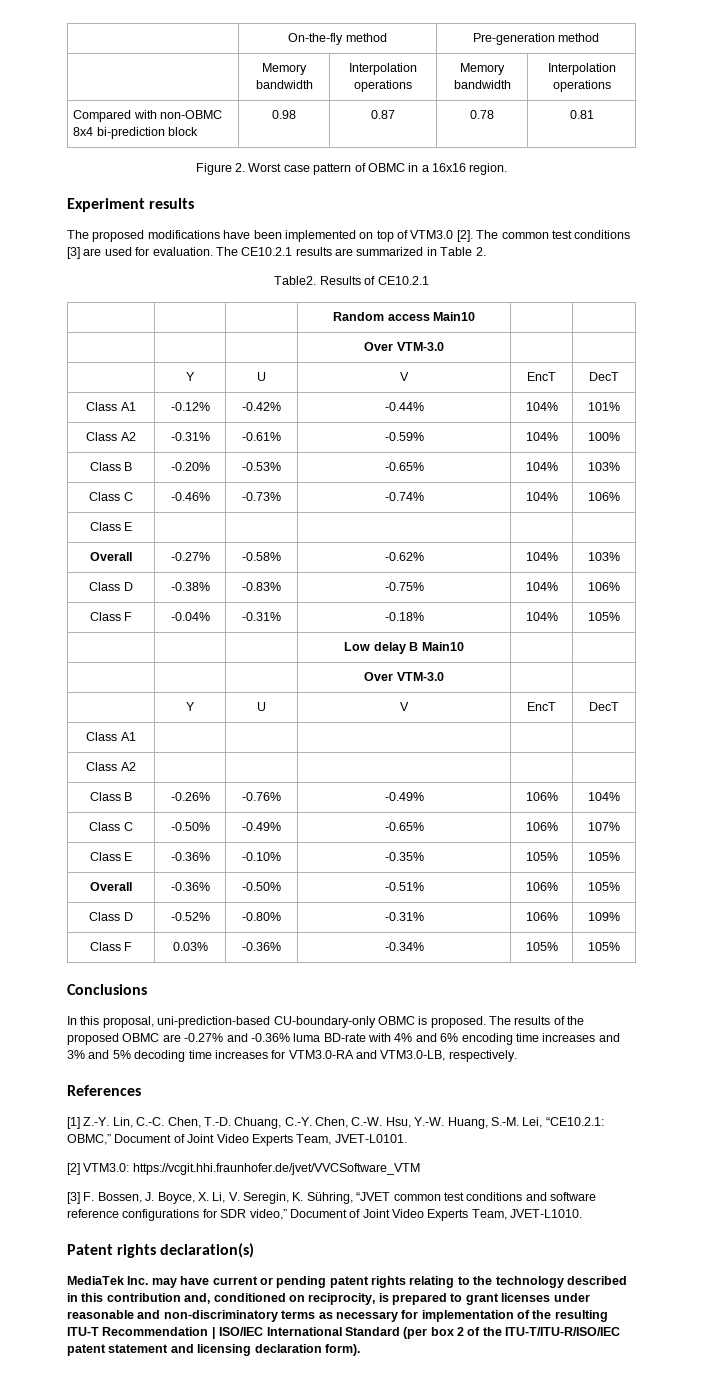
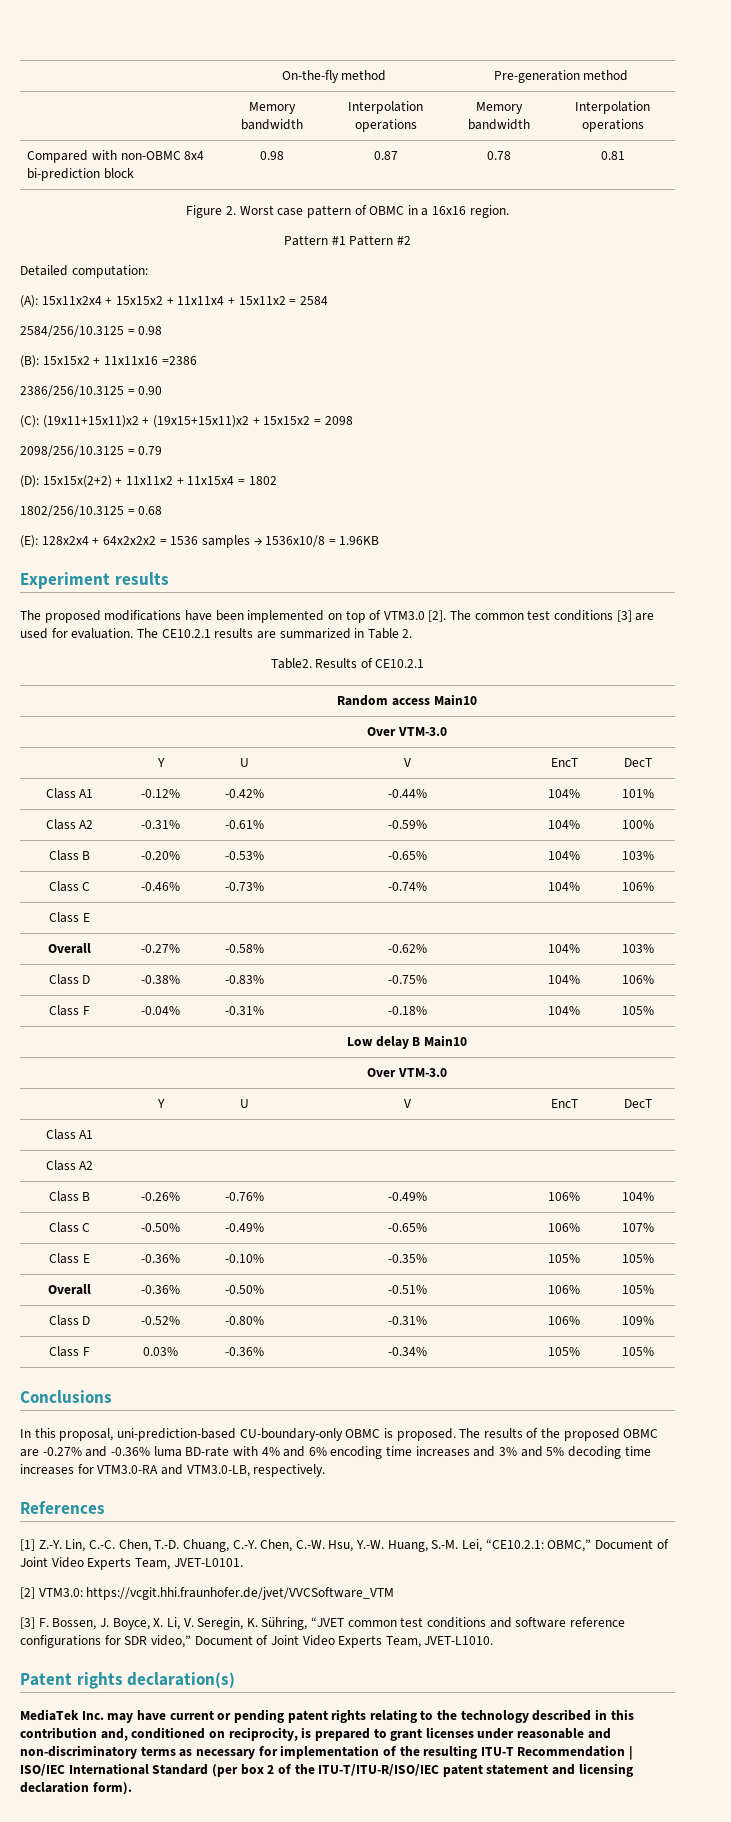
+ Pattern #1 Pattern #2
+ Detailed computation:
+ (A): 15x11x2x4 + 15x15x2 + 11x11x4 + 15x11x2 = 2584
+ 2584/256/10.3125 = 0.98
+ (B): 15x15x2 + 11x11x16 =2386
+ 2386/256/10.3125 = 0.90
+ (C): (19x11+15x11)x2 + (19x15+15x11)x2 + 15x15x2 = 2098
+ 2098/256/10.3125 = 0.79
+ (D): 15x15x(2+2) + 11x11x2 + 11x15x4 = 1802
+ 1802/256/10.3125 = 0.68
+ (E): 128x2x4 + 64x2x2x2 = 1536 samples → 1536x10/8 = 1.96KB

